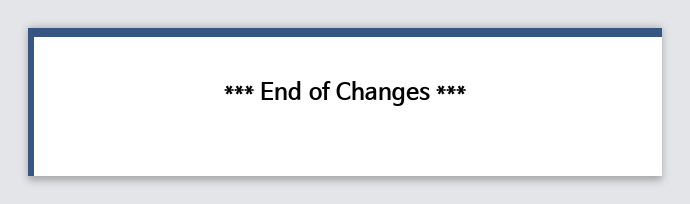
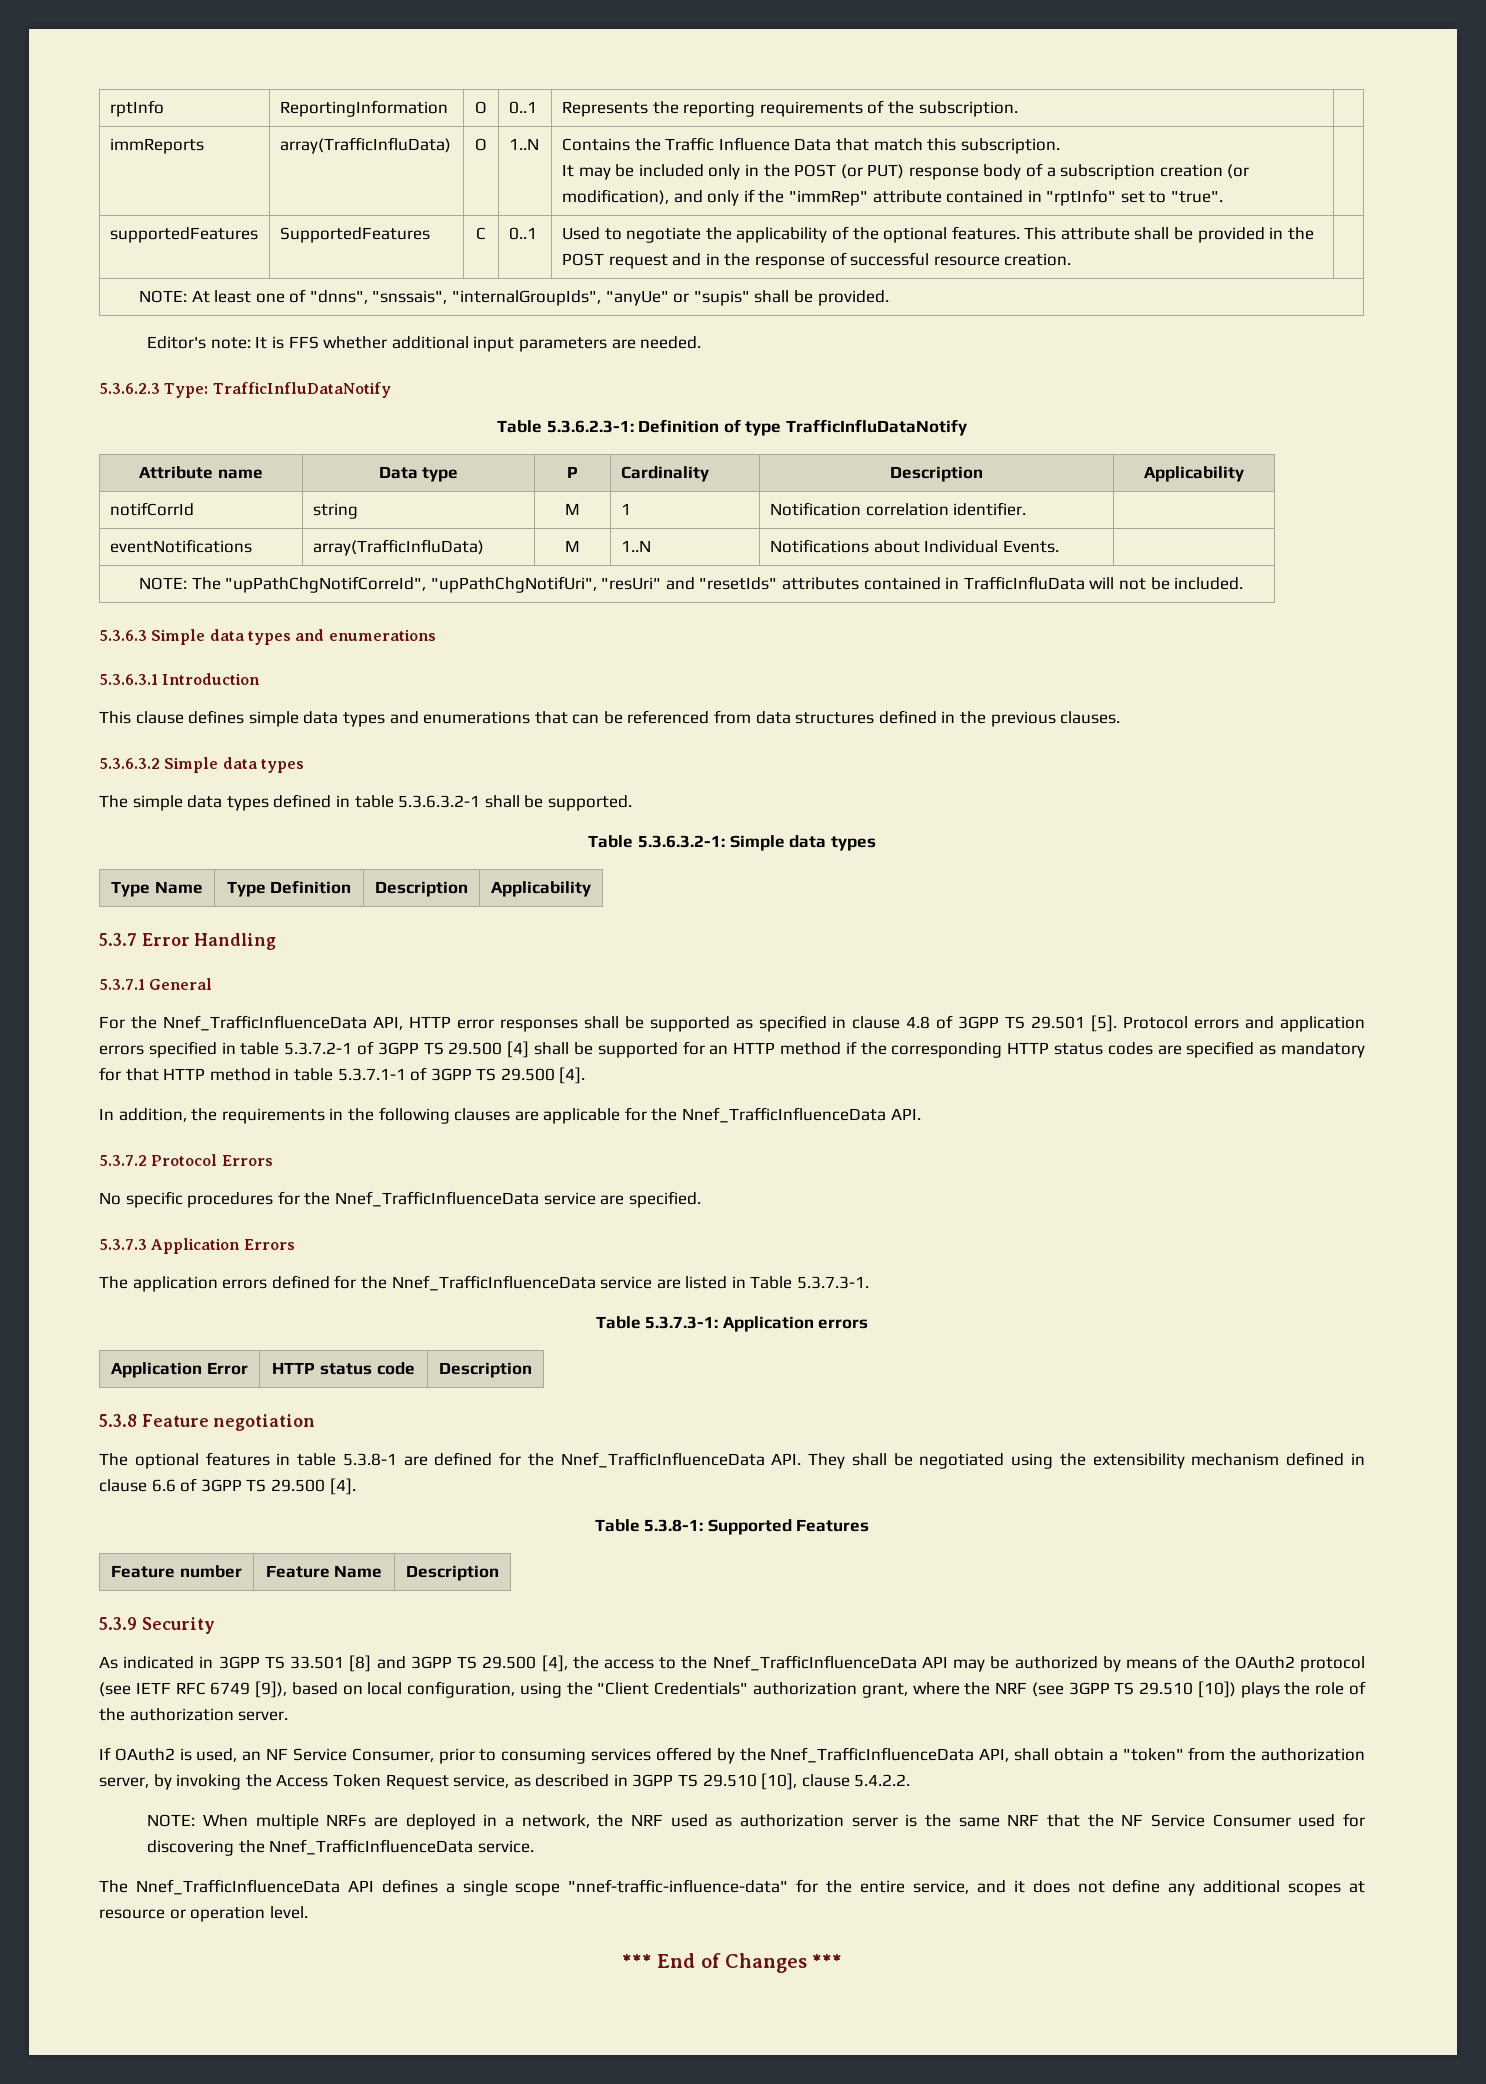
+ rptInfo | ReportingInformation | O | 0..1 | Represents the reporting requirements of the subscription. |
+ immReports | array(TrafficInfluData) | O | 1..N | Contains the Traffic Influence Data that match this subscription.
+ It may be included only in the POST (or PUT) response body of a subscription creation (or modification), and only if the "immRep" attribute contained in "rptInfo" set to "true". |
+ supportedFeatures | SupportedFeatures | C | 0..1 | Used to negotiate the applicability of the optional features. This attribute shall be provided in the POST request and in the response of successful resource creation. |
+ NOTE: At least one of "dnns", "snssais", "internalGroupIds", "anyUe" or "supis" shall be provided.
+ Editor's note: It is FFS whether additional input parameters are needed.
+ 5.3.6.2.3 Type: TrafficInfluDataNotify
+ Table 5.3.6.2.3-1: Definition of type TrafficInfluDataNotify
+ Attribute name | Data type | P | Cardinality | Description | Applicability
+ notifCorrId | string | M | 1 | Notification correlation identifier. |
+ eventNotifications | array(TrafficInfluData) | M | 1..N | Notifications about Individual Events. |
+ NOTE: The "upPathChgNotifCorreId", "upPathChgNotifUri", "resUri" and "resetIds" attributes contained in TrafficInfluData will not be included.
+ 5.3.6.3 Simple data types and enumerations
+ 5.3.6.3.1 Introduction
+ This clause defines simple data types and enumerations that can be referenced from data structures defined in the previous clauses.
+ 5.3.6.3.2 Simple data types
+ The simple data types defined in table 5.3.6.3.2-1 shall be supported.
+ Table 5.3.6.3.2-1: Simple data types
+ Type Name | Type Definition | Description | Applicability
+ 5.3.7 Error Handling
+ 5.3.7.1 General
+ For the Nnef_TrafficInfluenceData API, HTTP error responses shall be supported as specified in clause 4.8 of 3GPP TS 29.501 [5]. Protocol errors and application errors specified in table 5.3.7.2-1 of 3GPP TS 29.500 [4] shall be supported for an HTTP method if the corresponding HTTP status codes are specified as mandatory for that HTTP method in table 5.3.7.1-1 of 3GPP TS 29.500 [4].
+ In addition, the requirements in the following clauses are applicable for the Nnef_TrafficInfluenceData API.
+ 5.3.7.2 Protocol Errors
+ No specific procedures for the Nnef_TrafficInfluenceData service are specified.
+ 5.3.7.3 Application Errors
+ The application errors defined for the Nnef_TrafficInfluenceData service are listed in Table 5.3.7.3-1.
+ Table 5.3.7.3-1: Application errors
+ Application Error | HTTP status code | Description
+ 5.3.8 Feature negotiation
+ The optional features in table 5.3.8-1 are defined for the Nnef_TrafficInfluenceData API. They shall be negotiated using the extensibility mechanism defined in clause 6.6 of 3GPP TS 29.500 [4].
+ Table 5.3.8-1: Supported Features
+ Feature number | Feature Name | Description
+ 5.3.9 Security
+ As indicated in 3GPP TS 33.501 [8] and 3GPP TS 29.500 [4], the access to the Nnef_TrafficInfluenceData API may be authorized by means of the OAuth2 protocol (see IETF RFC 6749 [9]), based on local configuration, using the "Client Credentials" authorization grant, where the NRF (see 3GPP TS 29.510 [10]) plays the role of the authorization server.
+ If OAuth2 is used, an NF Service Consumer, prior to consuming services offered by the Nnef_TrafficInfluenceData API, shall obtain a "token" from the authorization server, by invoking the Access Token Request service, as described in 3GPP TS 29.510 [10], clause 5.4.2.2.
+ NOTE: When multiple NRFs are deployed in a network, the NRF used as authorization server is the same NRF that the NF Service Consumer used for discovering the Nnef_TrafficInfluenceData service.
+ The Nnef_TrafficInfluenceData API defines a single scope "nnef-traffic-influence-data" for the entire service, and it does not define any additional scopes at resource or operation level.

